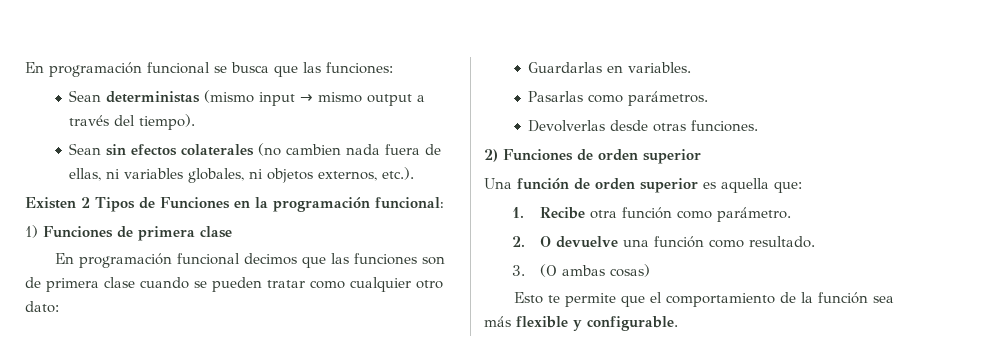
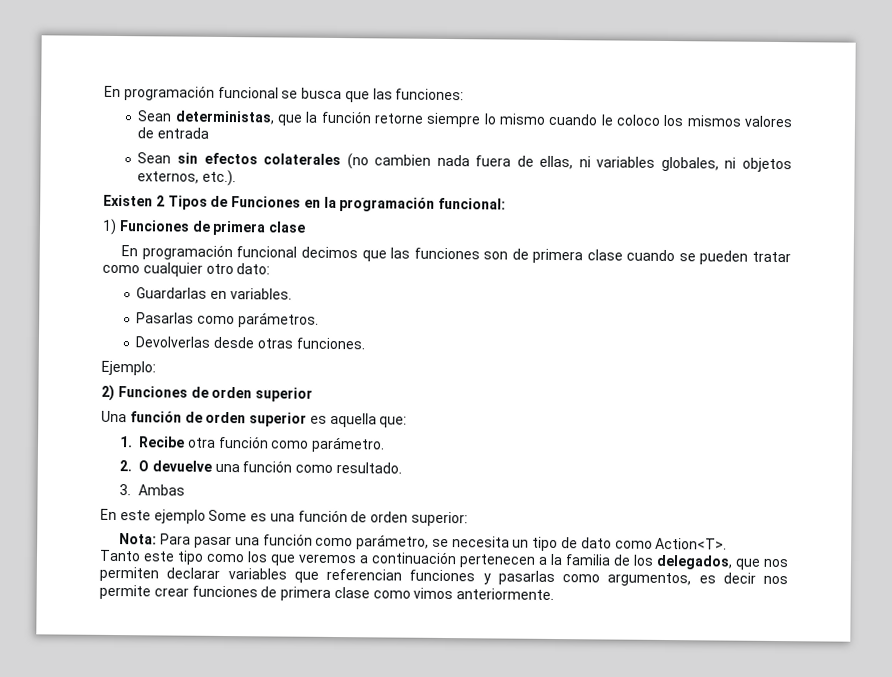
- Sean deterministas (mismo input → mismo output a través del tiempo).
+ Sean deterministas, que la función retorne siempre lo mismo cuando le coloco los mismos valores de entrada
+ Ejemplo:
- 3. (O ambas cosas)
- Esto te permite que el comportamiento de la función sea más flexible y configurable.
+ 3. Ambas
+ En este ejemplo Some es una función de orden superior:
+ Nota: Para pasar una función como parámetro, se necesita un tipo de dato como Action<T>.
+ Tanto este tipo como los que veremos a continuación pertenecen a la familia de los delegados, que nos permiten declarar variables que referencian funciones y pasarlas como argumentos, es decir nos permite crear funciones de primera clase como vimos anteriormente.

